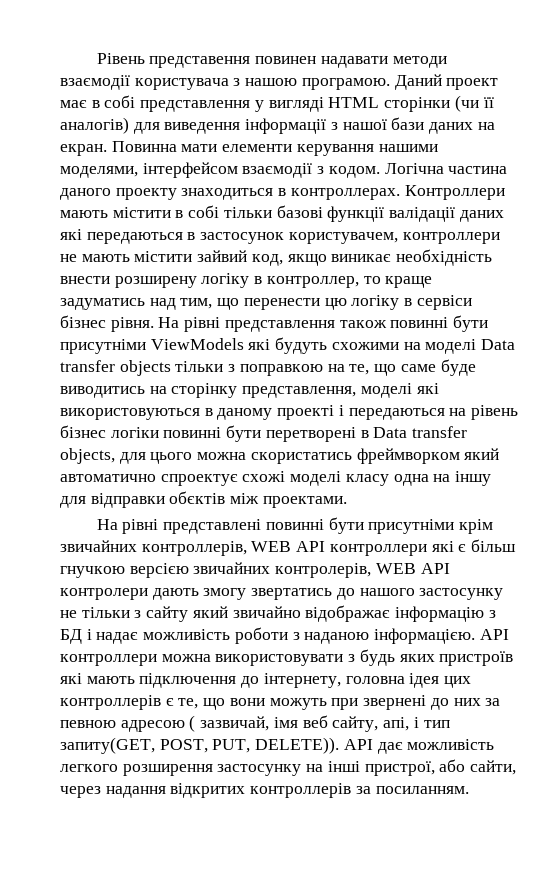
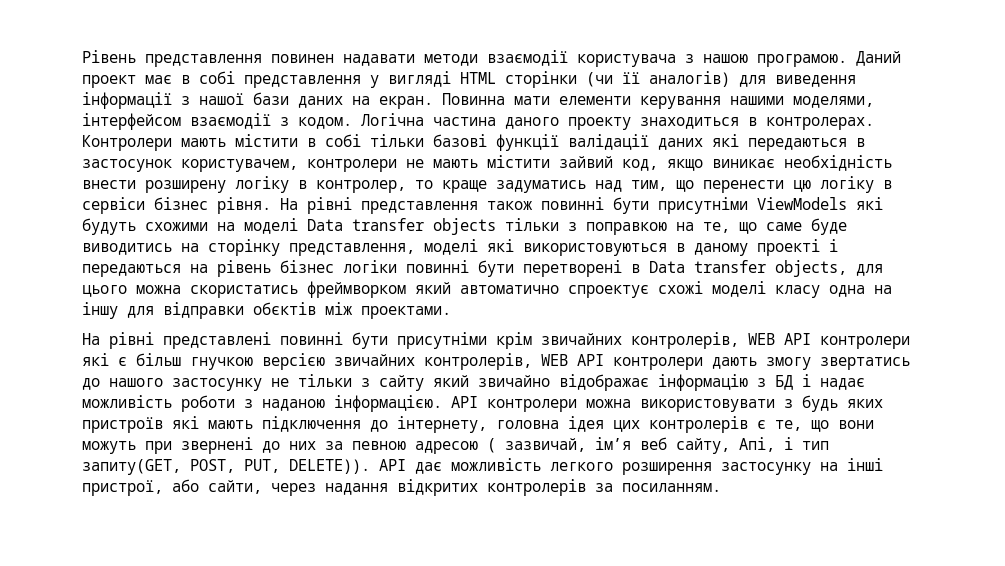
- Рівень представення повинен надавати методи взаємодії користувача з нашою програмою.
+ Рівень представлення повинен надавати методи взаємодії користувача з нашою програмою.
- Логічна частина даного проекту знаходиться в контроллерах. Контроллери мають містити в собі тільки базові функції валідації даних які передаються в застосунок користувачем, контроллери не мають містити зайвий код, якщо виникає необхідність внести розширену логіку в контроллер, то краще задуматись над тим, що перенести цю логіку в сервіси бізнес рівня.
+ Логічна частина даного проекту знаходиться в контролерах. Контролери мають містити в собі тільки базові функції валідації даних які передаються в застосунок користувачем, контролери не мають містити зайвий код, якщо виникає необхідність внести розширену логіку в контролер, то краще задуматись над тим, що перенести цю логіку в сервіси бізнес рівня.
- На рівні представлені повинні бути присутніми крім звичайних контроллерів, WEB API контроллери які є більш гнучкою версією звичайних контролерів, WEB API контролери дають змогу звертатись до нашого застосунку не тільки з сайту який звичайно відображає інформацію з БД і надає можливість роботи з наданою інформацією.
+ На рівні представлені повинні бути присутніми крім звичайних контролерів, WEB API контролери які є більш гнучкою версією звичайних контролерів, WEB API контролери дають змогу звертатись до нашого застосунку не тільки з сайту який звичайно відображає інформацію з БД і надає можливість роботи з наданою інформацією.
- API контроллери можна використовувати з будь яких пристроїв які мають підключення до інтернету, головна ідея цих контроллерів є те, що вони можуть при звернені до них за певною адресою ( зазвичай, імя веб сайту, апі, і тип запиту(GET, POST, PUT, DELETE)).
+ API контролери можна використовувати з будь яких пристроїв які мають підключення до інтернету, головна ідея цих контролерів є те, що вони можуть при звернені до них за певною адресою ( зазвичай, ім’я веб сайту, Апі, і тип запиту(GET, POST, PUT, DELETE)).
- API дає можливість легкого розширення застосунку на інші пристрої, або сайти, через надання відкритих контроллерів за посиланням.
+ API дає можливість легкого розширення застосунку на інші пристрої, або сайти, через надання відкритих контролерів за посиланням.

